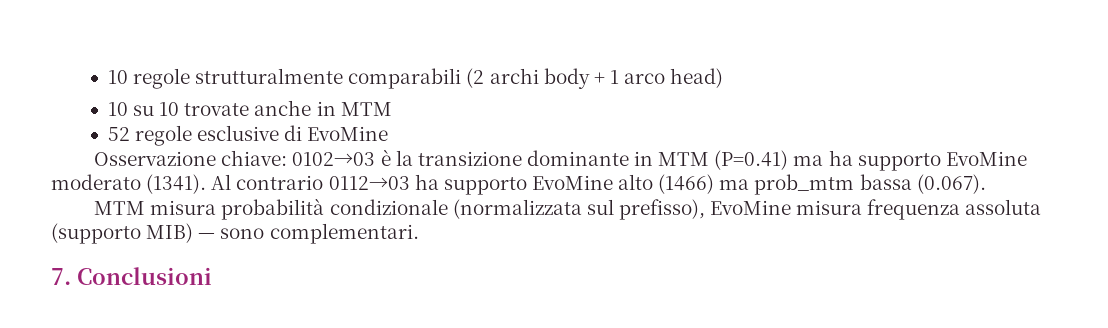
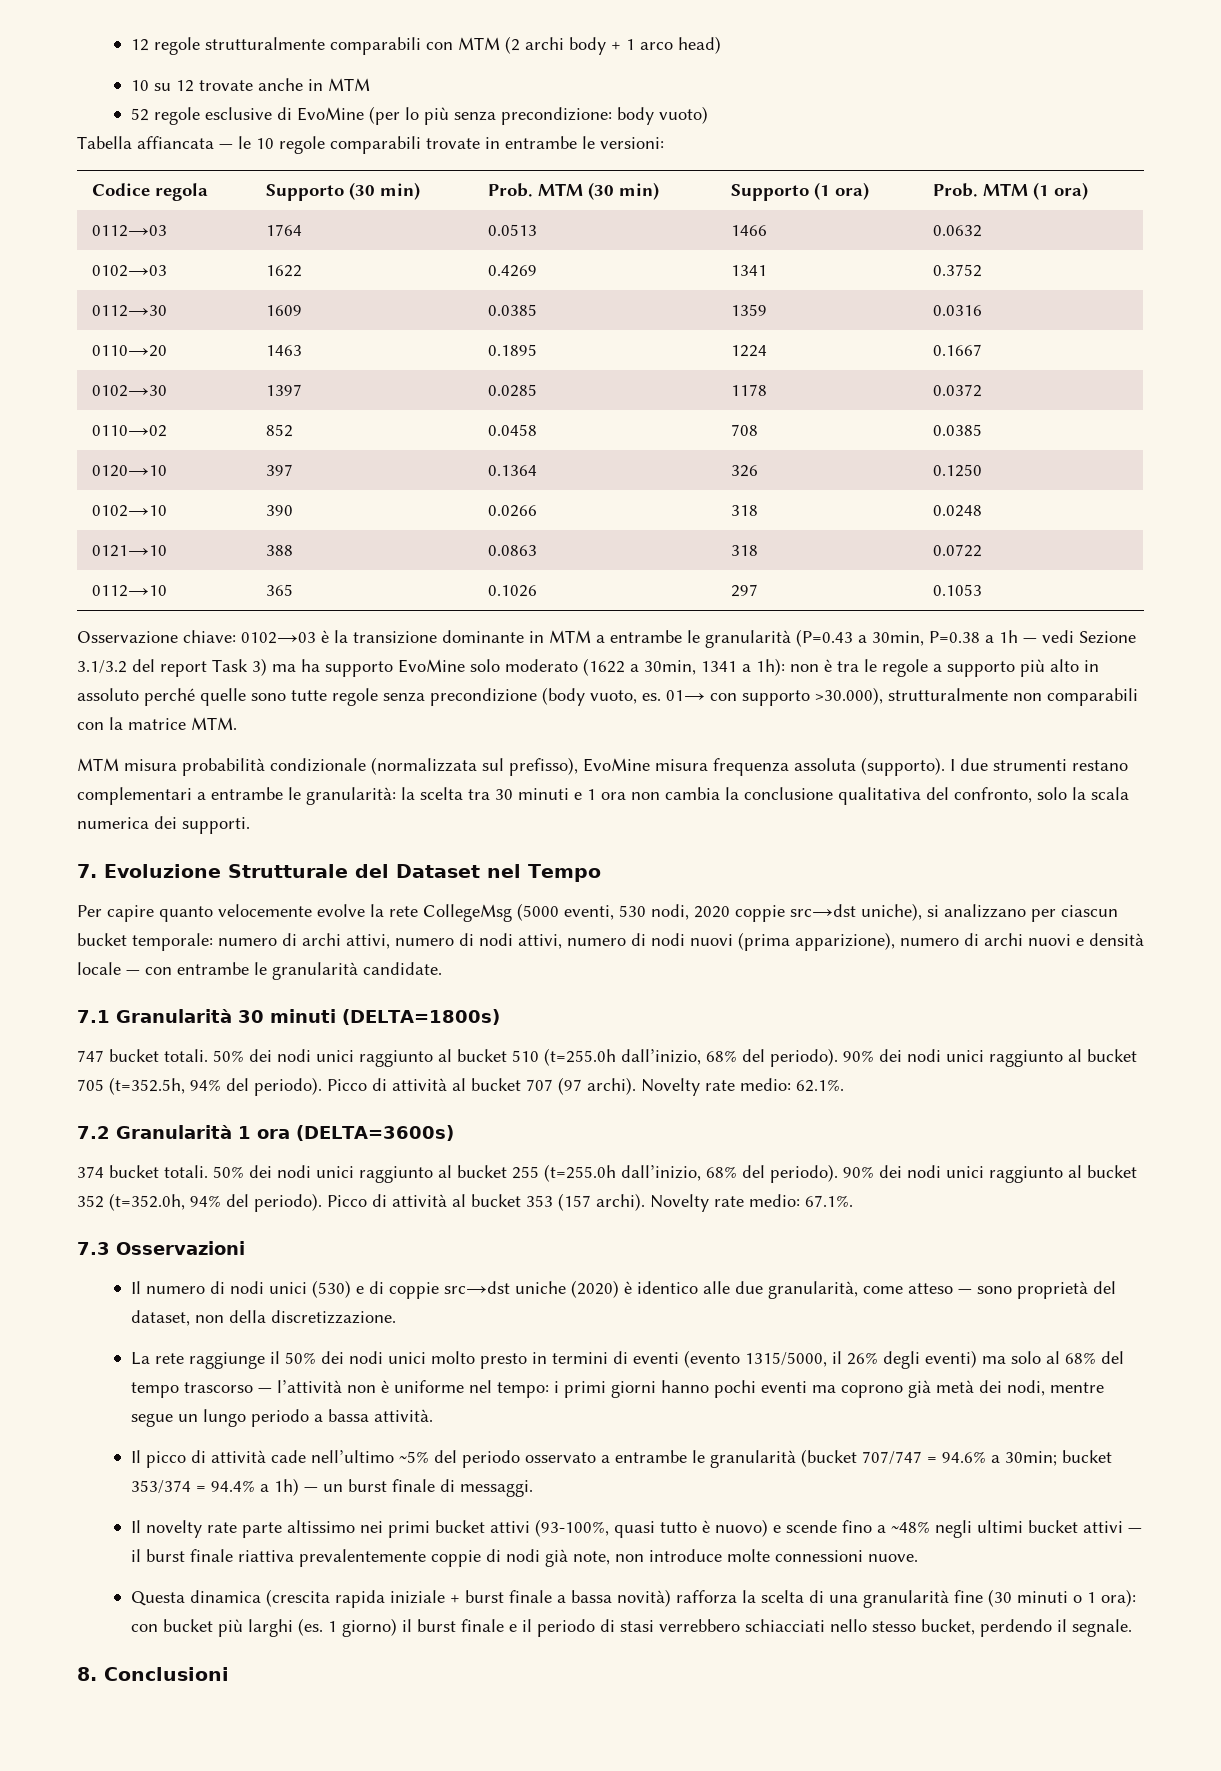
- 10 regole strutturalmente comparabili (2 archi body + 1 arco head)
+ 12 regole strutturalmente comparabili con MTM (2 archi body + 1 arco head)
- 10 su 10 trovate anche in MTM
+ 10 su 12 trovate anche in MTM
- 52 regole esclusive di EvoMine
+ 52 regole esclusive di EvoMine (per lo più senza precondizione: body vuoto)
+ Tabella affiancata — le 10 regole comparabili trovate in entrambe le versioni:
+ Codice regola | Supporto (30 min) | Prob. MTM (30 min) | Supporto (1 ora) | Prob. MTM (1 ora)
+ 0112→03 | 1764 | 0.0513 | 1466 | 0.0632
+ 0102→03 | 1622 | 0.4269 | 1341 | 0.3752
+ 0112→30 | 1609 | 0.0385 | 1359 | 0.0316
+ 0110→20 | 1463 | 0.1895 | 1224 | 0.1667
+ 0102→30 | 1397 | 0.0285 | 1178 | 0.0372
+ 0110→02 | 852 | 0.0458 | 708 | 0.0385
+ 0120→10 | 397 | 0.1364 | 326 | 0.1250
+ 0102→10 | 390 | 0.0266 | 318 | 0.0248
+ 0121→10 | 388 | 0.0863 | 318 | 0.0722
+ 0112→10 | 365 | 0.1026 | 297 | 0.1053
- Osservazione chiave: 0102→03 è la transizione dominante in MTM (P=0.41) ma ha supporto EvoMine moderato (1341). Al contrario 0112→03 ha supporto EvoMine alto (1466) ma prob_mtm bassa (0.067).
+ Osservazione chiave: 0102→03 è la transizione dominante in MTM a entrambe le granularità (P=0.43 a 30min, P=0.38 a 1h — vedi Sezione 3.1/3.2 del report Task 3) ma ha supporto EvoMine solo moderato (1622 a 30min, 1341 a 1h): non è tra le regole a supporto più alto in assoluto perché quelle sono tutte regole senza precondizione (body vuoto, es. 01→ con supporto >30.000), strutturalmente non comparabili con la matrice MTM.
- MTM misura probabilità condizionale (normalizzata sul prefisso), EvoMine misura frequenza assoluta (supporto MIB) — sono complementari.
- 7. Conclusioni
+ MTM misura probabilità condizionale (normalizzata sul prefisso), EvoMine misura frequenza assoluta (supporto). I due strumenti restano complementari a entrambe le granularità: la scelta tra 30 minuti e 1 ora non cambia la conclusione qualitativa del confronto, solo la scala numerica dei supporti.
+ 7. Evoluzione Strutturale del Dataset nel Tempo
+ Per capire quanto velocemente evolve la rete CollegeMsg (5000 eventi, 530 nodi, 2020 coppie src→dst uniche), si analizzano per ciascun bucket temporale: numero di archi attivi, numero di nodi attivi, numero di nodi nuovi (prima apparizione), numero di archi nuovi e densità locale — con entrambe le granularità candidate.
+ 7.1 Granularità 30 minuti (DELTA=1800s)
+ 747 bucket totali. 50% dei nodi unici raggiunto al bucket 510 (t=255.0h dall’inizio, 68% del periodo). 90% dei nodi unici raggiunto al bucket 705 (t=352.5h, 94% del periodo). Picco di attività al bucket 707 (97 archi). Novelty rate medio: 62.1%.
+ 7.2 Granularità 1 ora (DELTA=3600s)
+ 374 bucket totali. 50% dei nodi unici raggiunto al bucket 255 (t=255.0h dall’inizio, 68% del periodo). 90% dei nodi unici raggiunto al bucket 352 (t=352.0h, 94% del periodo). Picco di attività al bucket 353 (157 archi). Novelty rate medio: 67.1%.
+ 7.3 Osservazioni
+ Il numero di nodi unici (530) e di coppie src→dst uniche (2020) è identico alle due granularità, come atteso — sono proprietà del dataset, non della discretizzazione.
+ La rete raggiunge il 50% dei nodi unici molto presto in termini di eventi (evento 1315/5000, il 26% degli eventi) ma solo al 68% del tempo trascorso — l’attività non è uniforme nel tempo: i primi giorni hanno pochi eventi ma coprono già metà dei nodi, mentre segue un lungo periodo a bassa attività.
+ Il picco di attività cade nell’ultimo ~5% del periodo osservato a entrambe le granularità (bucket 707/747 = 94.6% a 30min; bucket 353/374 = 94.4% a 1h) — un burst finale di messaggi.
+ Il novelty rate parte altissimo nei primi bucket attivi (93-100%, quasi tutto è nuovo) e scende fino a ~48% negli ultimi bucket attivi — il burst finale riattiva prevalentemente coppie di nodi già note, non introduce molte connessioni nuove.
+ Questa dinamica (crescita rapida iniziale + burst finale a bassa novità) rafforza la scelta di una granularità fine (30 minuti o 1 ora): con bucket più larghi (es. 1 giorno) il burst finale e il periodo di stasi verrebbero schiacciati nello stesso bucket, perdendo il segnale.
+ 8. Conclusioni

